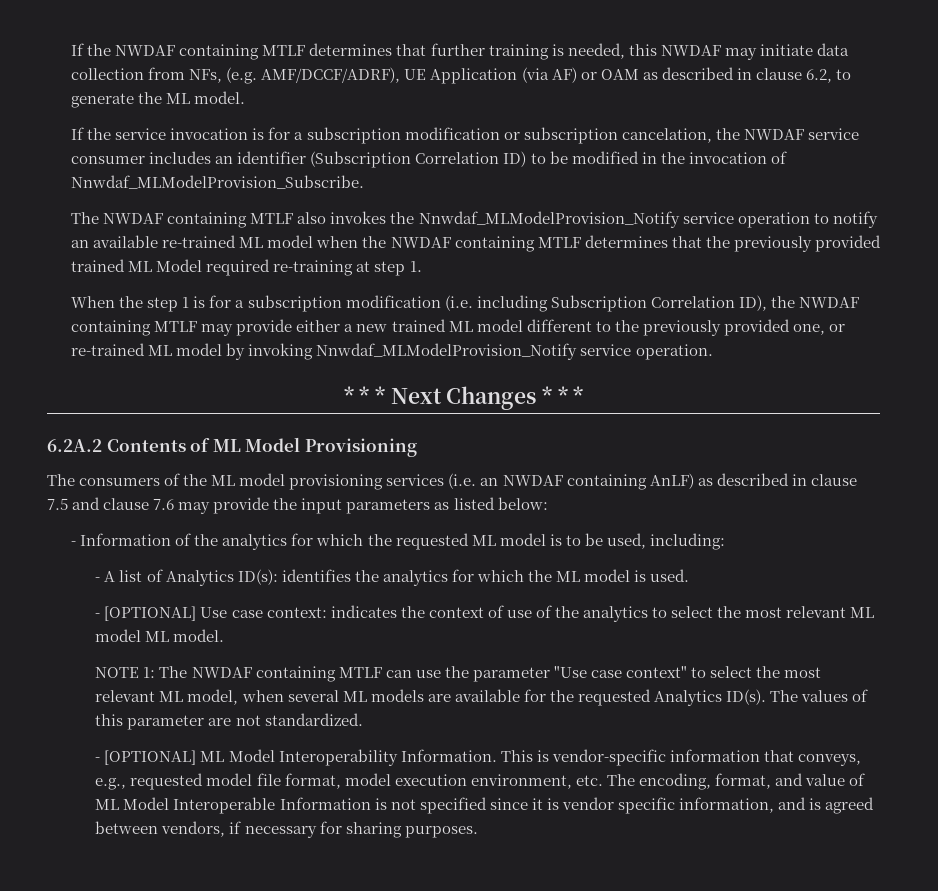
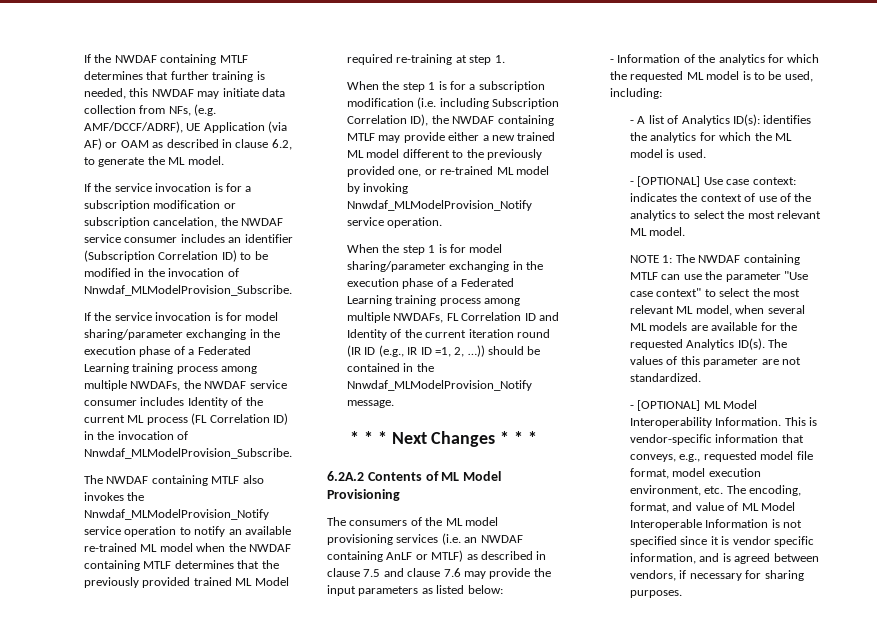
+ If the service invocation is for model sharing/parameter exchanging in the execution phase of a Federated Learning training process among multiple NWDAFs, the NWDAF service consumer includes Identity of the current ML process (FL Correlation ID) in the invocation of Nnwdaf_MLModelProvision_Subscribe.
+ When the step 1 is for model sharing/parameter exchanging in the execution phase of a Federated Learning training process among multiple NWDAFs, FL Correlation ID and Identity of the current iteration round (IR ID (e.g., IR ID =1, 2, …)) should be contained in the Nnwdaf_MLModelProvision_Notify message.
- The consumers of the ML model provisioning services (i.e. an NWDAF containing AnLF) as described in clause 7.5 and clause 7.6 may provide the input parameters as listed below:
+ The consumers of the ML model provisioning services (i.e. an NWDAF containing AnLF or MTLF) as described in clause 7.5 and clause 7.6 may provide the input parameters as listed below:
- - [OPTIONAL] Use case context: indicates the context of use of the analytics to select the most relevant ML model ML model.
+ - [OPTIONAL] Use case context: indicates the context of use of the analytics to select the most relevant ML model.

